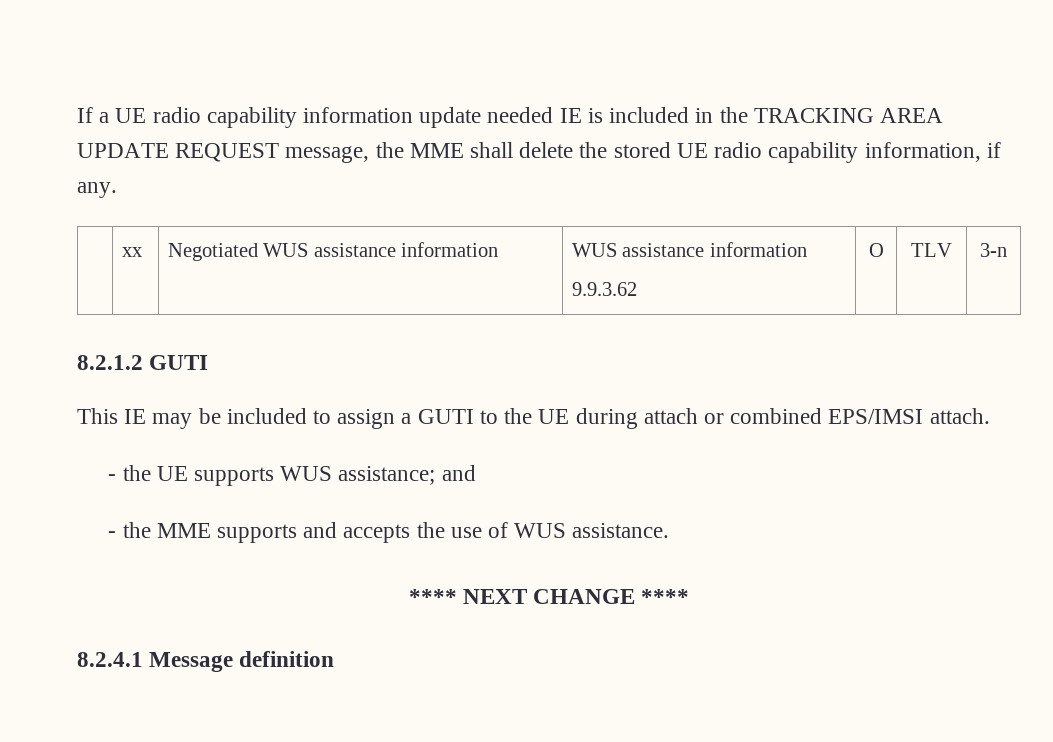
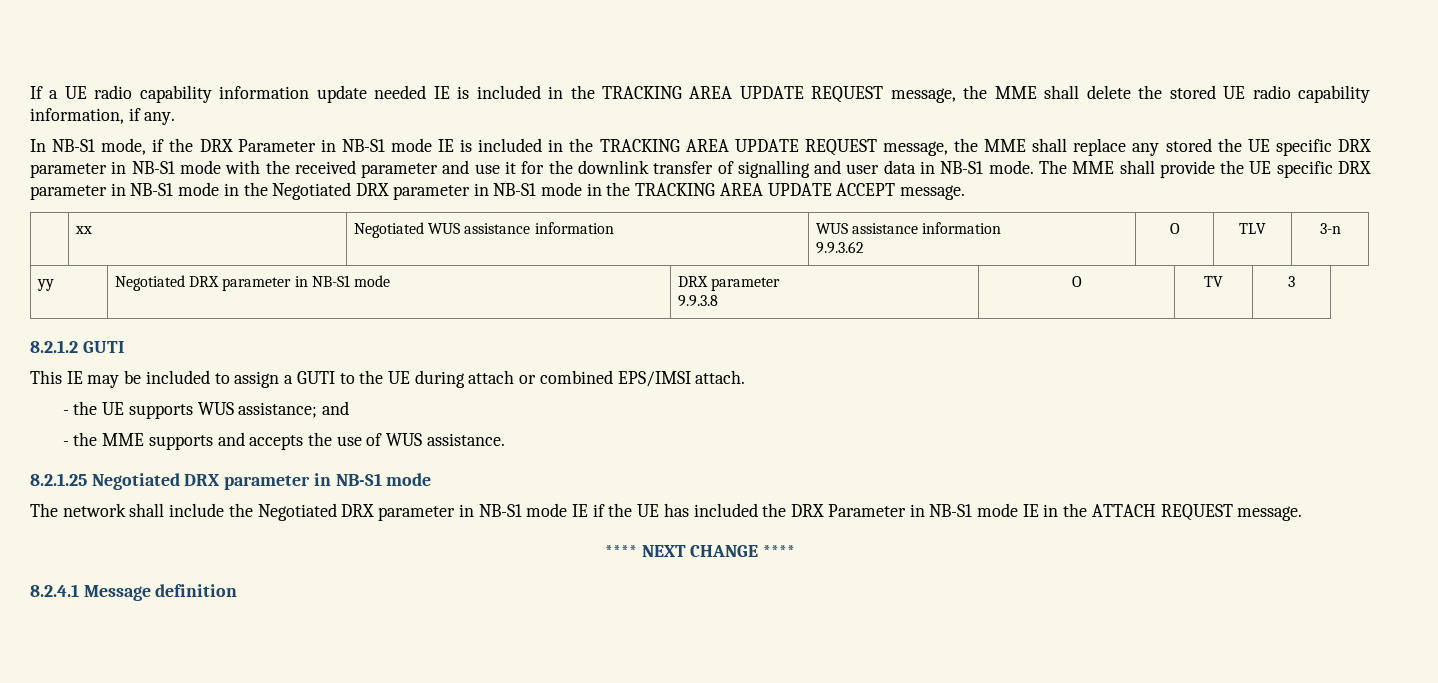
+ In NB-S1 mode, if the DRX Parameter in NB-S1 mode IE is included in the TRACKING AREA UPDATE REQUEST message, the MME shall replace any stored the UE specific DRX parameter in NB-S1 mode with the received parameter and use it for the downlink transfer of signalling and user data in NB-S1 mode. The MME shall provide the UE specific DRX parameter in NB-S1 mode in the Negotiated DRX parameter in NB-S1 mode in the TRACKING AREA UPDATE ACCEPT message.
+ yy | Negotiated DRX parameter in NB-S1 mode | DRX parameter
+ 9.9.3.8 | O | TV | 3
+ 8.2.1.25 Negotiated DRX parameter in NB-S1 mode
+ The network shall include the Negotiated DRX parameter in NB-S1 mode IE if the UE has included the DRX Parameter in NB-S1 mode IE in the ATTACH REQUEST message.

